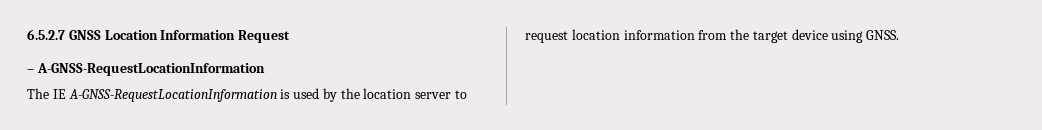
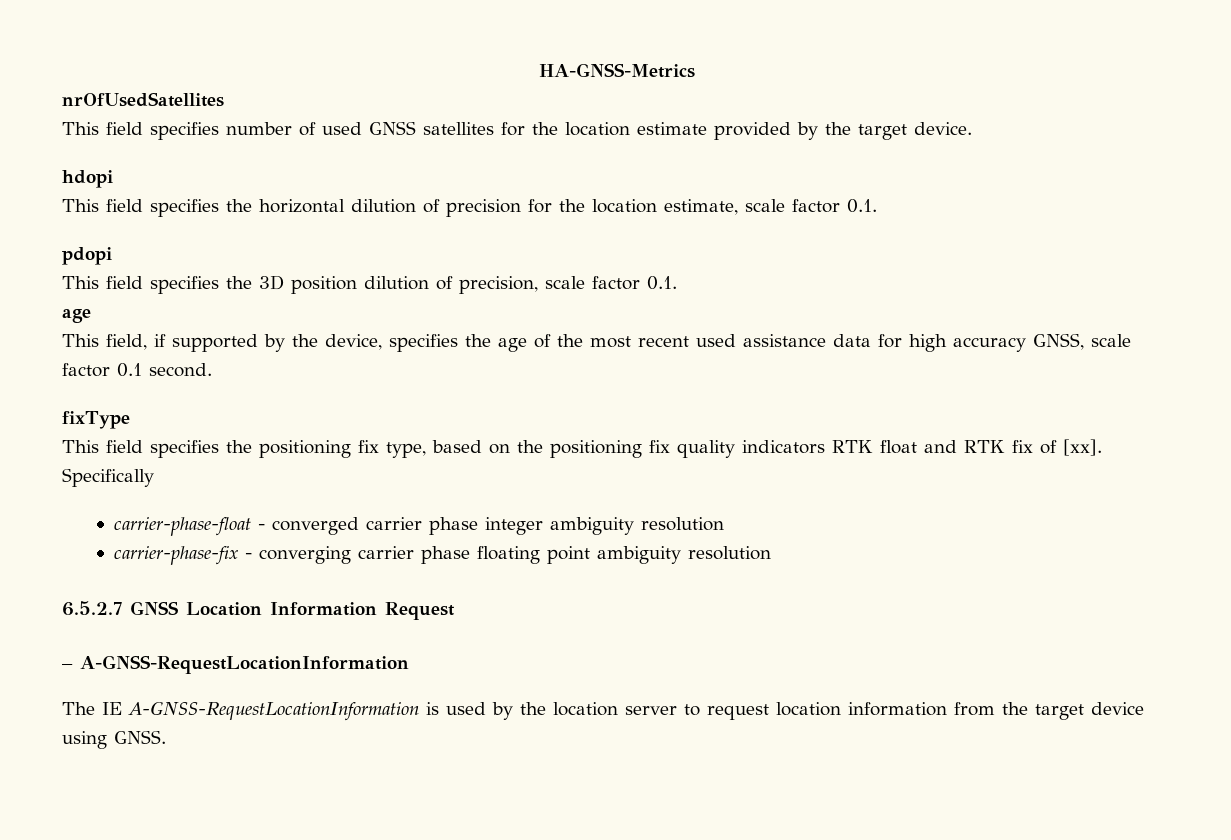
+ HA-GNSS-Metrics
+ nrOfUsedSatellites
+ This field specifies number of used GNSS satellites for the location estimate provided by the target device.
+ hdopi
+ This field specifies the horizontal dilution of precision for the location estimate, scale factor 0.1.
+ pdopi
+ This field specifies the 3D position dilution of precision, scale factor 0.1.
+ age
+ This field, if supported by the device, specifies the age of the most recent used assistance data for high accuracy GNSS, scale factor 0.1 second.
+ fixType
+ This field specifies the positioning fix type, based on the positioning fix quality indicators RTK float and RTK fix of [xx]. Specifically
+ carrier-phase-float - converged carrier phase integer ambiguity resolution
+ carrier-phase-fix - converging carrier phase floating point ambiguity resolution

